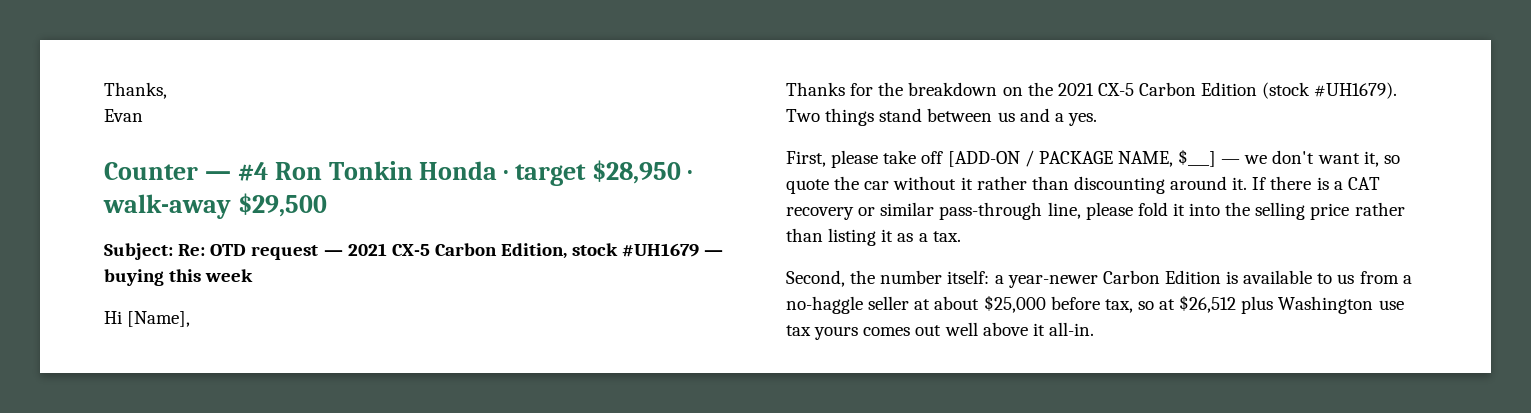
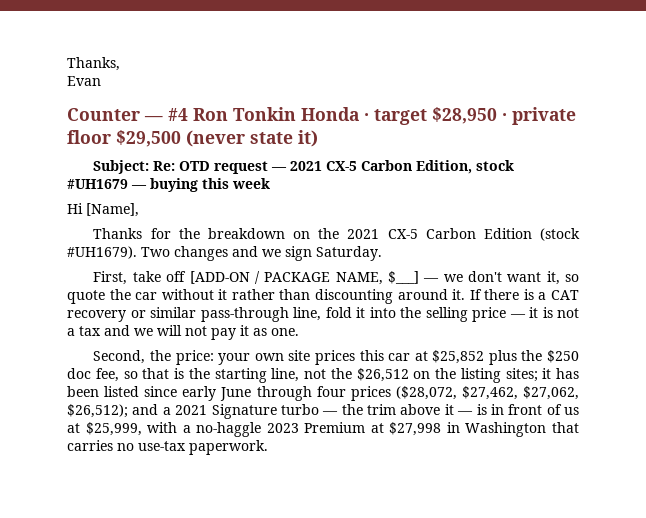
- Counter — #4 Ron Tonkin Honda · target $28,950 · walk-away $29,500
+ Counter — #4 Ron Tonkin Honda · target $28,950 · private floor $29,500 (never state it)
- Two things stand between us and a yes.
+ Two changes and we sign Saturday.
- First, please take off [ADD-ON / PACKAGE NAME, $___] — we don't want it, so quote the car without it rather than discounting around it.
+ First, take off [ADD-ON / PACKAGE NAME, $___] — we don't want it, so quote the car without it rather than discounting around it.
- If there is a CAT recovery or similar pass-through line, please fold it into the selling price rather than listing it as a tax.
- Second, the number itself: a year-newer Carbon Edition is available to us from a no-haggle seller at about $25,000 before tax, so at $26,512 plus Washington use tax yours comes out well above it all-in.
+ If there is a CAT recovery or similar pass-through line, fold it into the selling price — it is not a tax and we will not pay it as one.
+ Second, the price: your own site prices this car at $25,852 plus the $250 doc fee, so that is the starting line, not the $26,512 on the listing sites; it has been listed since early June through four prices ($28,072, $27,462, $27,062, $26,512); and a 2021 Signature turbo — the trim above it — is in front of us at $25,999, with a no-haggle 2023 Premium at $27,998 in Washington that carries no use-tax paperwork.

